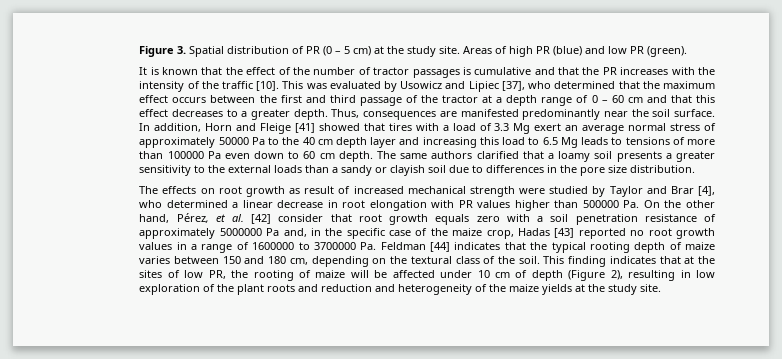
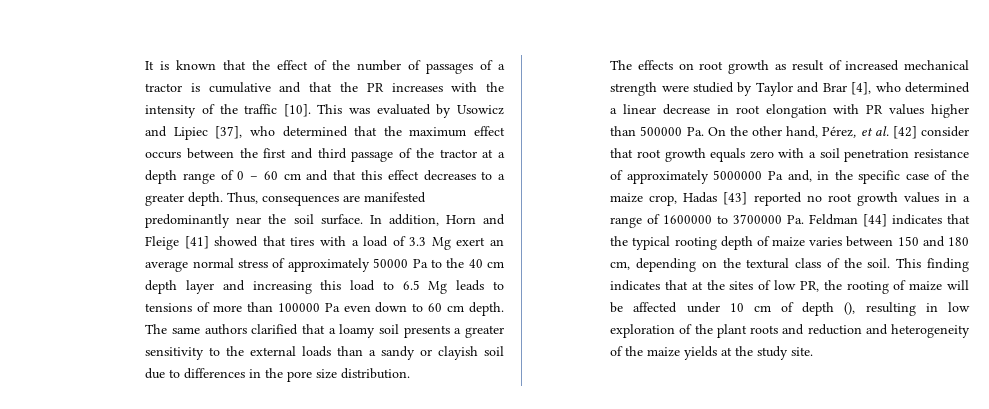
- Figure 3. Spatial distribution of PR (0 – 5 cm) at the study site. Areas of high PR (blue) and low PR (green).
- It is known that the effect of the number of tractor passages is cumulative and that the PR increases with the intensity of the traffic [10].
+ It is known that the effect of the number of passages of a tractor is cumulative and that the PR increases with the intensity of the traffic [10].
- This finding indicates that at the sites of low PR, the rooting of maize will be affected under 10 cm of depth (Figure 2), resulting in low exploration of the plant roots and reduction and heterogeneity of the maize yields at the study site.
+ This finding indicates that at the sites of low PR, the rooting of maize will be affected under 10 cm of depth (), resulting in low exploration of the plant roots and reduction and heterogeneity of the maize yields at the study site.

